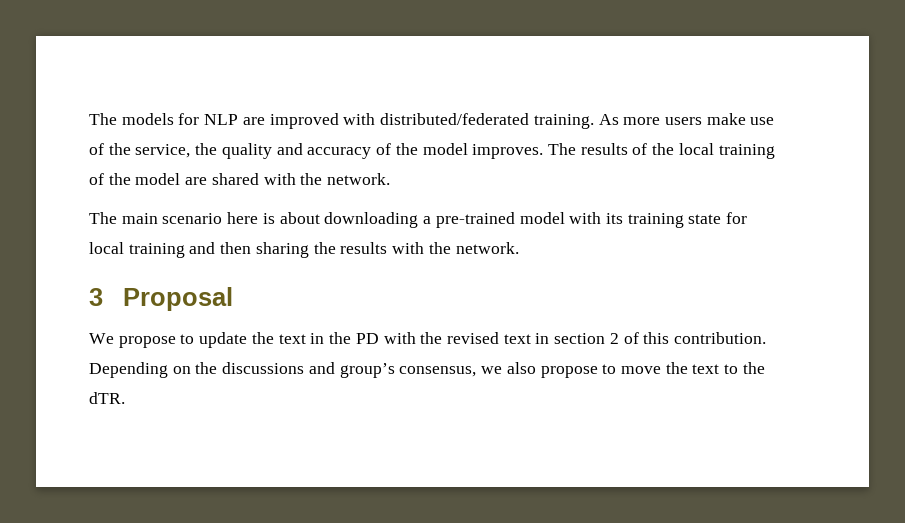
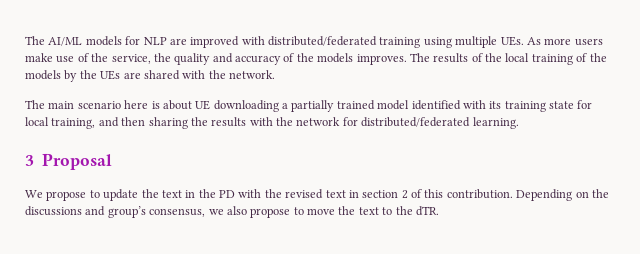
- The models for NLP are improved with distributed/federated training. As more users make use of the service, the quality and accuracy of the model improves.
+ The AI/ML models for NLP are improved with distributed/federated training using multiple UEs. As more users make use of the service, the quality and accuracy of the models improves.
- The results of the local training of the model are shared with the network.
+ The results of the local training of the models by the UEs are shared with the network.
- The main scenario here is about downloading a pre-trained model with its training state for local training and then sharing the results with the network.
+ The main scenario here is about UE downloading a partially trained model identified with its training state for local training, and then sharing the results with the network for distributed/federated learning.

